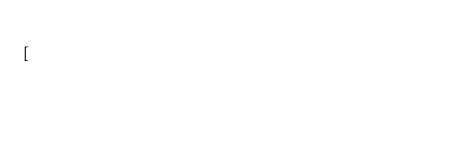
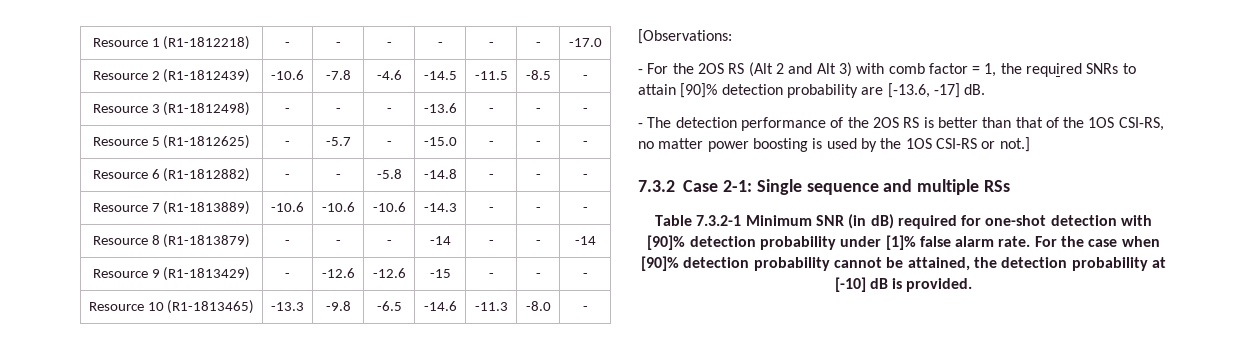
- [
+ Resource 1 (R1-1812218) | - | - | - | - | - | - | -17.0
+ Resource 2 (R1-1812439) | -10.6 | -7.8 | -4.6 | -14.5 | -11.5 | -8.5 | -
+ Resource 3 (R1-1812498) | - | - | - | -13.6 | - | - | -
+ Resource 5 (R1-1812625) | - | -5.7 | - | -15.0 | - | - | -
+ Resource 6 (R1-1812882) | - | - | -5.8 | -14.8 | - | - | -
+ Resource 7 (R1-1813889) | -10.6 | -10.6 | -10.6 | -14.3 | - | - | -
+ Resource 8 (R1-1813879) | - | - | - | -14 | - | - | -14
+ Resource 9 (R1-1813429) | - | -12.6 | -12.6 | -15 | - | - | -
+ Resource 10 (R1-1813465) | -13.3 | -9.8 | -6.5 | -14.6 | -11.3 | -8.0 | -
+ [Observations:
+ - For the 2OS RS (Alt 2 and Alt 3) with comb factor = 1, the required SNRs to attain [90]% detection probability are [-13.6, -17] dB.
+ - The detection performance of the 2OS RS is better than that of the 1OS CSI-RS, no matter power boosting is used by the 1OS CSI-RS or not.]
+ 7.3.2 Case 2-1: Single sequence and multiple RSs
+ Table 7.3.2-1 Minimum SNR (in dB) required for one-shot detection with [90]% detection probability under [1]% false alarm rate. For the case when [90]% detection probability cannot be attained, the detection probability at [-10] dB is provided.

